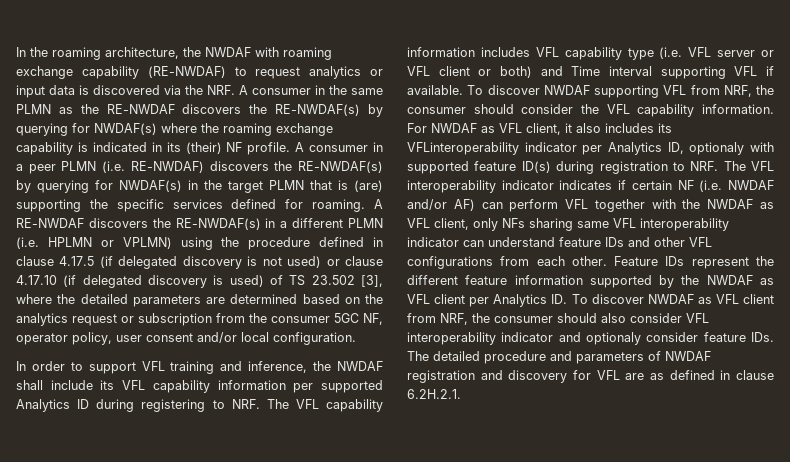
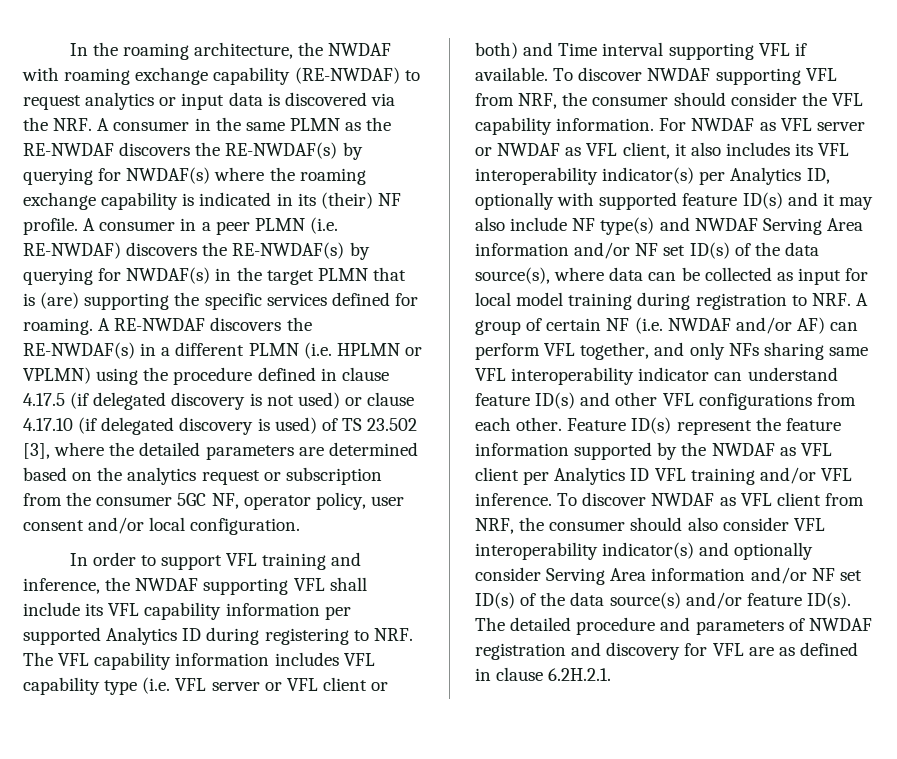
- In order to support VFL training and inference, the NWDAF shall include its VFL capability information per supported Analytics ID during registering to NRF. The VFL capability information includes VFL capability type (i.e. VFL server or VFL client or both) and Time interval supporting VFL if available.
+ In order to support VFL training and inference, the NWDAF supporting VFL shall include its VFL capability information per supported Analytics ID during registering to NRF. The VFL capability information includes VFL capability type (i.e. VFL server or VFL client or both) and Time interval supporting VFL if available.
- For NWDAF as VFL client, it also includes its VFLinteroperability indicator per Analytics ID, optionaly with supported feature ID(s) during registration to NRF. The VFL interoperability indicator indicates if certain NF (i.e. NWDAF and/or AF) can perform VFL together with the NWDAF as VFL client, only NFs sharing same VFL interoperability indicator can understand feature IDs and other VFL configurations from each other.
+ For NWDAF as VFL server or NWDAF as VFL client, it also includes its VFL interoperability indicator(s) per Analytics ID, optionally with supported feature ID(s) and it may also include NF type(s) and NWDAF Serving Area information and/or NF set ID(s) of the data source(s), where data can be collected as input for local model training during registration to NRF. A group of certain NF (i.e. NWDAF and/or AF) can perform VFL together, and only NFs sharing same VFL interoperability indicator can understand feature ID(s) and other VFL configurations from each other.
- Feature IDs represent the different feature information supported by the NWDAF as VFL client per Analytics ID. To discover NWDAF as VFL client from NRF, the consumer should also consider VFL interoperability indicator and optionaly consider feature IDs. The detailed procedure and parameters of NWDAF registration and discovery for VFL are as defined in clause 6.2H.2.1.
+ Feature ID(s) represent the feature information supported by the NWDAF as VFL client per Analytics ID VFL training and/or VFL inference. To discover NWDAF as VFL client from NRF, the consumer should also consider VFL interoperability indicator(s) and optionally consider Serving Area information and/or NF set ID(s) of the data source(s) and/or feature ID(s). The detailed procedure and parameters of NWDAF registration and discovery for VFL are as defined in clause 6.2H.2.1.

